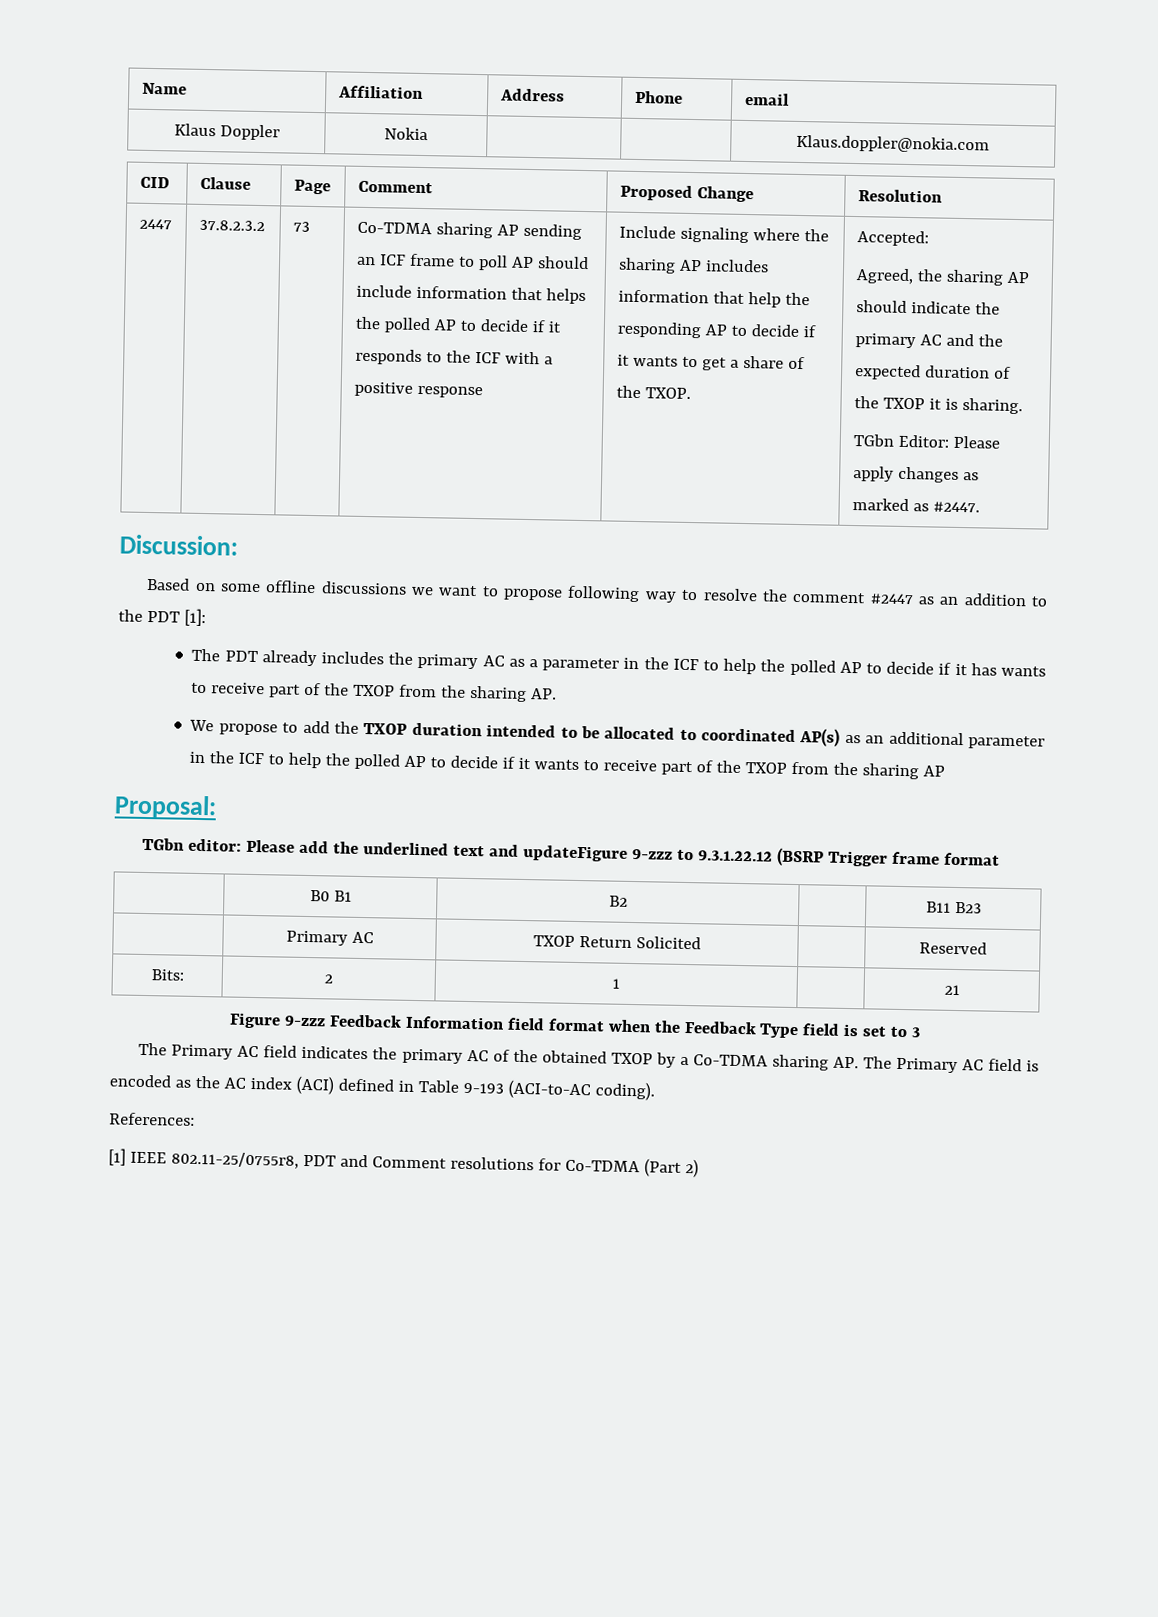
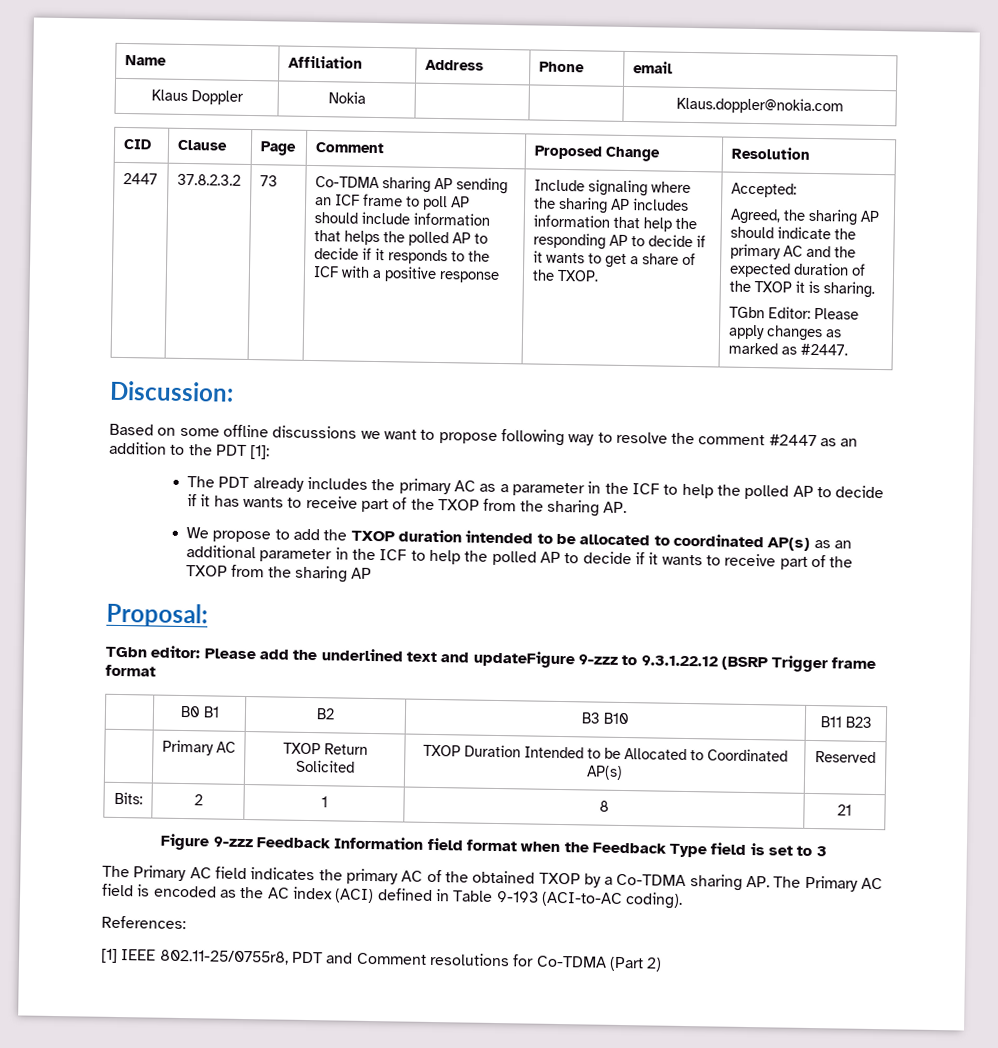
- | B0 B1 | B2 | | B11 B23
+ | B0 B1 | B2 | B3 B10 | B11 B23
- | Primary AC | TXOP Return Solicited | | Reserved
+ | Primary AC | TXOP Return Solicited | TXOP Duration Intended to be Allocated to Coordinated AP(s) | Reserved
- Bits: | 2 | 1 | | 21
+ Bits: | 2 | 1 | 8 | 21

